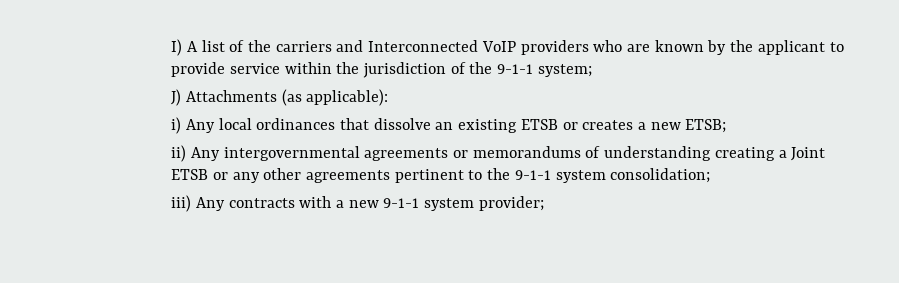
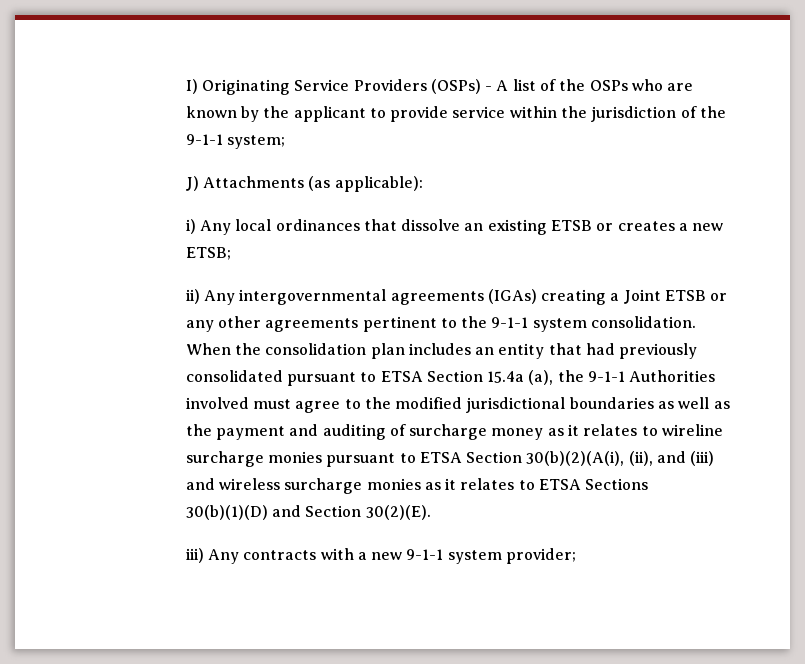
- I) A list of the carriers and Interconnected VoIP providers who are known by the applicant to provide service within the jurisdiction of the 9-1-1 system;
+ I) Originating Service Providers (OSPs) - A list of the OSPs who are known by the applicant to provide service within the jurisdiction of the 9-1-1 system;
- ii) Any intergovernmental agreements or memorandums of understanding creating a Joint ETSB or any other agreements pertinent to the 9-1-1 system consolidation;
+ ii) Any intergovernmental agreements (IGAs) creating a Joint ETSB or any other agreements pertinent to the 9-1-1 system consolidation. When the consolidation plan includes an entity that had previously consolidated pursuant to ETSA Section 15.4a (a), the 9-1-1 Authorities involved must agree to the modified jurisdictional boundaries as well as the payment and auditing of surcharge money as it relates to wireline surcharge monies pursuant to ETSA Section 30(b)(2)(A(i), (ii), and (iii) and wireless surcharge monies as it relates to ETSA Sections 30(b)(1)(D) and Section 30(2)(E).

